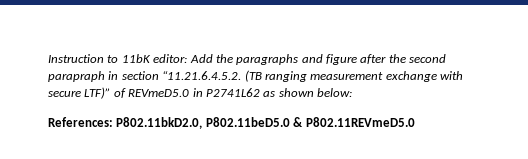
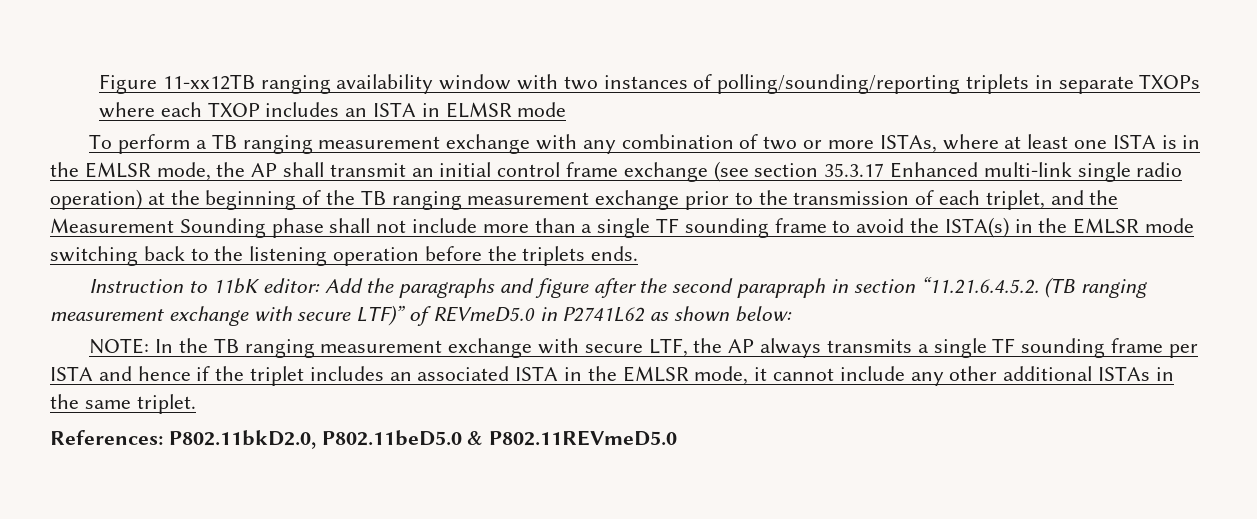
+ Figure 11-xx12TB ranging availability window with two instances of polling/sounding/reporting triplets in separate TXOPs where each TXOP includes an ISTA in ELMSR mode
+ To perform a TB ranging measurement exchange with any combination of two or more ISTAs, where at least one ISTA is in the EMLSR mode, the AP shall transmit an initial control frame exchange (see section 35.3.17 Enhanced multi-link single radio operation) at the beginning of the TB ranging measurement exchange prior to the transmission of each triplet, and the Measurement Sounding phase shall not include more than a single TF sounding frame to avoid the ISTA(s) in the EMLSR mode switching back to the listening operation before the triplets ends.
+ NOTE: In the TB ranging measurement exchange with secure LTF, the AP always transmits a single TF sounding frame per ISTA and hence if the triplet includes an associated ISTA in the EMLSR mode, it cannot include any other additional ISTAs in the same triplet.

